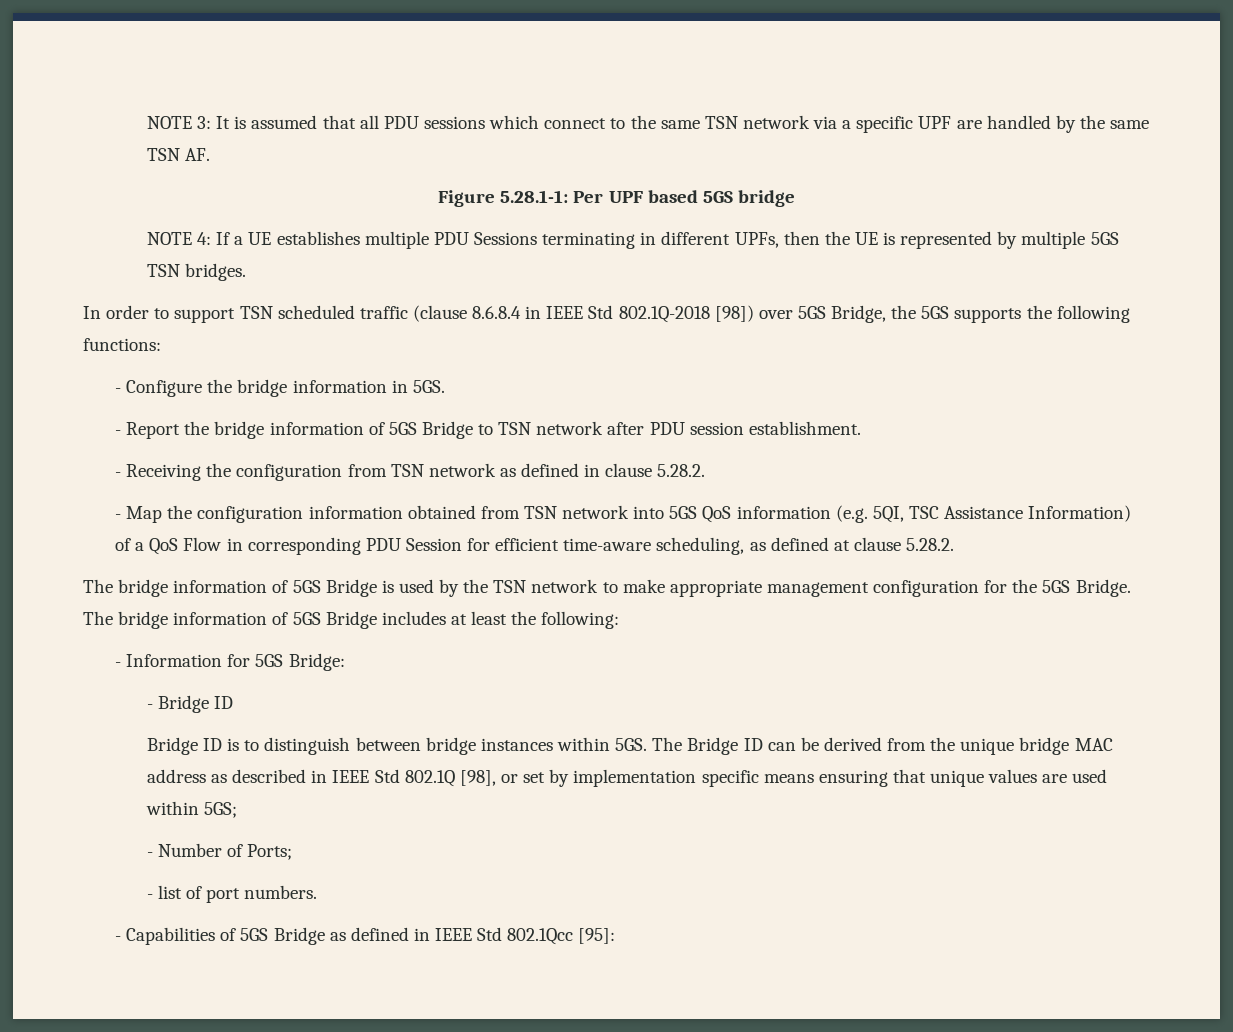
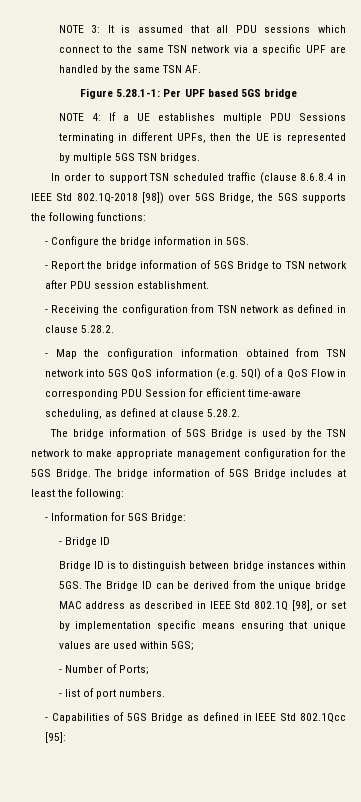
- - Map the configuration information obtained from TSN network into 5GS QoS information (e.g. 5QI, TSC Assistance Information) of a QoS Flow in corresponding PDU Session for efficient time-aware scheduling, as defined at clause 5.28.2.
+ - Map the configuration information obtained from TSN network into 5GS QoS information (e.g. 5QI) of a QoS Flow in corresponding PDU Session for efficient time-aware scheduling, as defined at clause 5.28.2.

